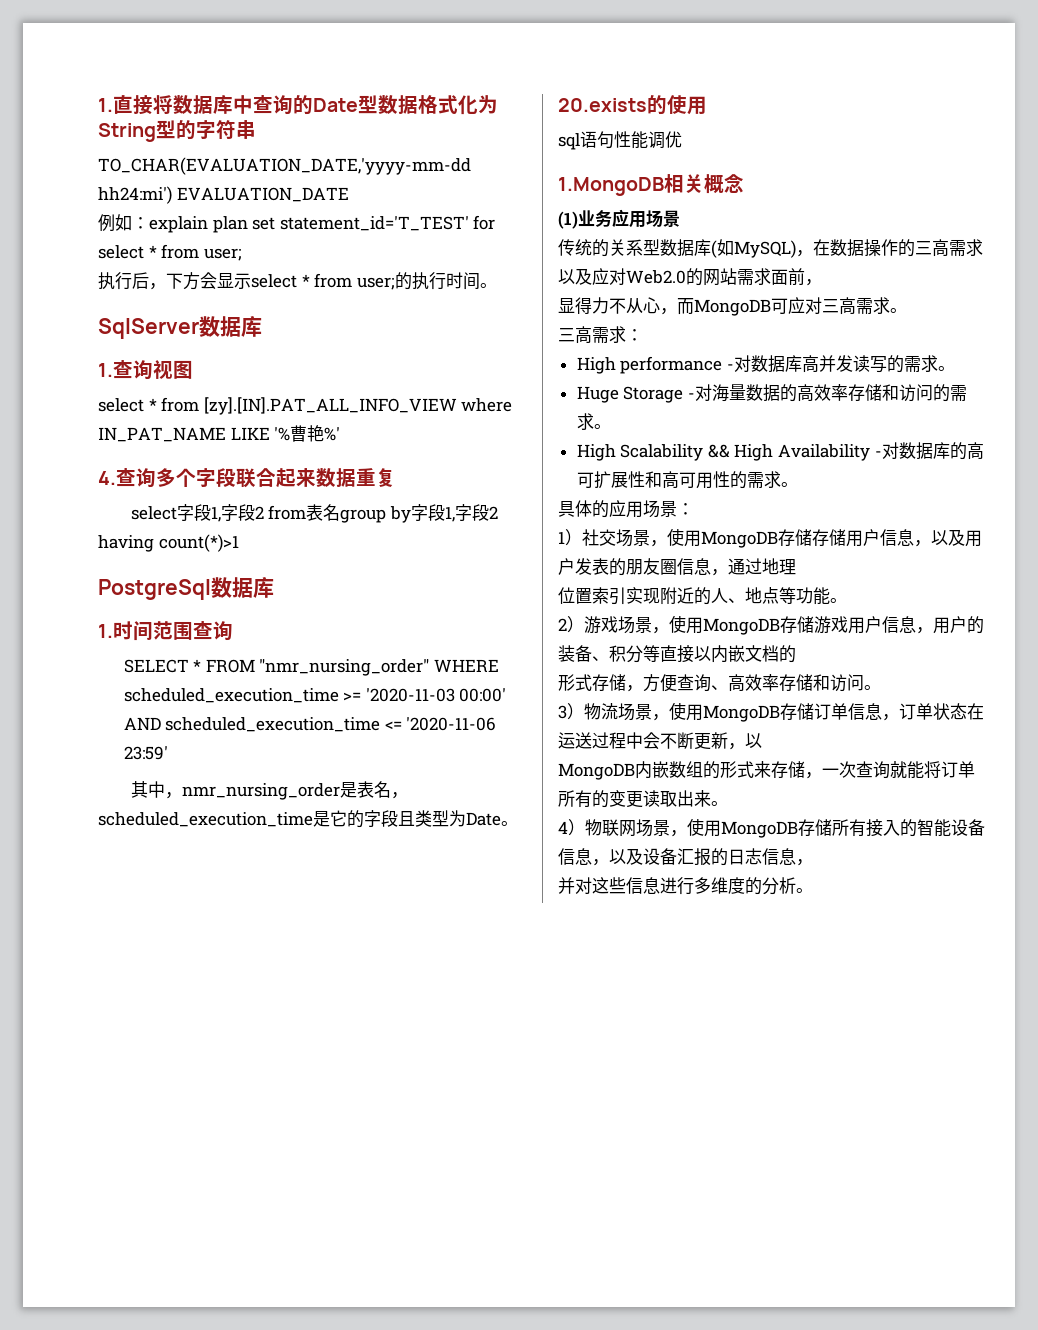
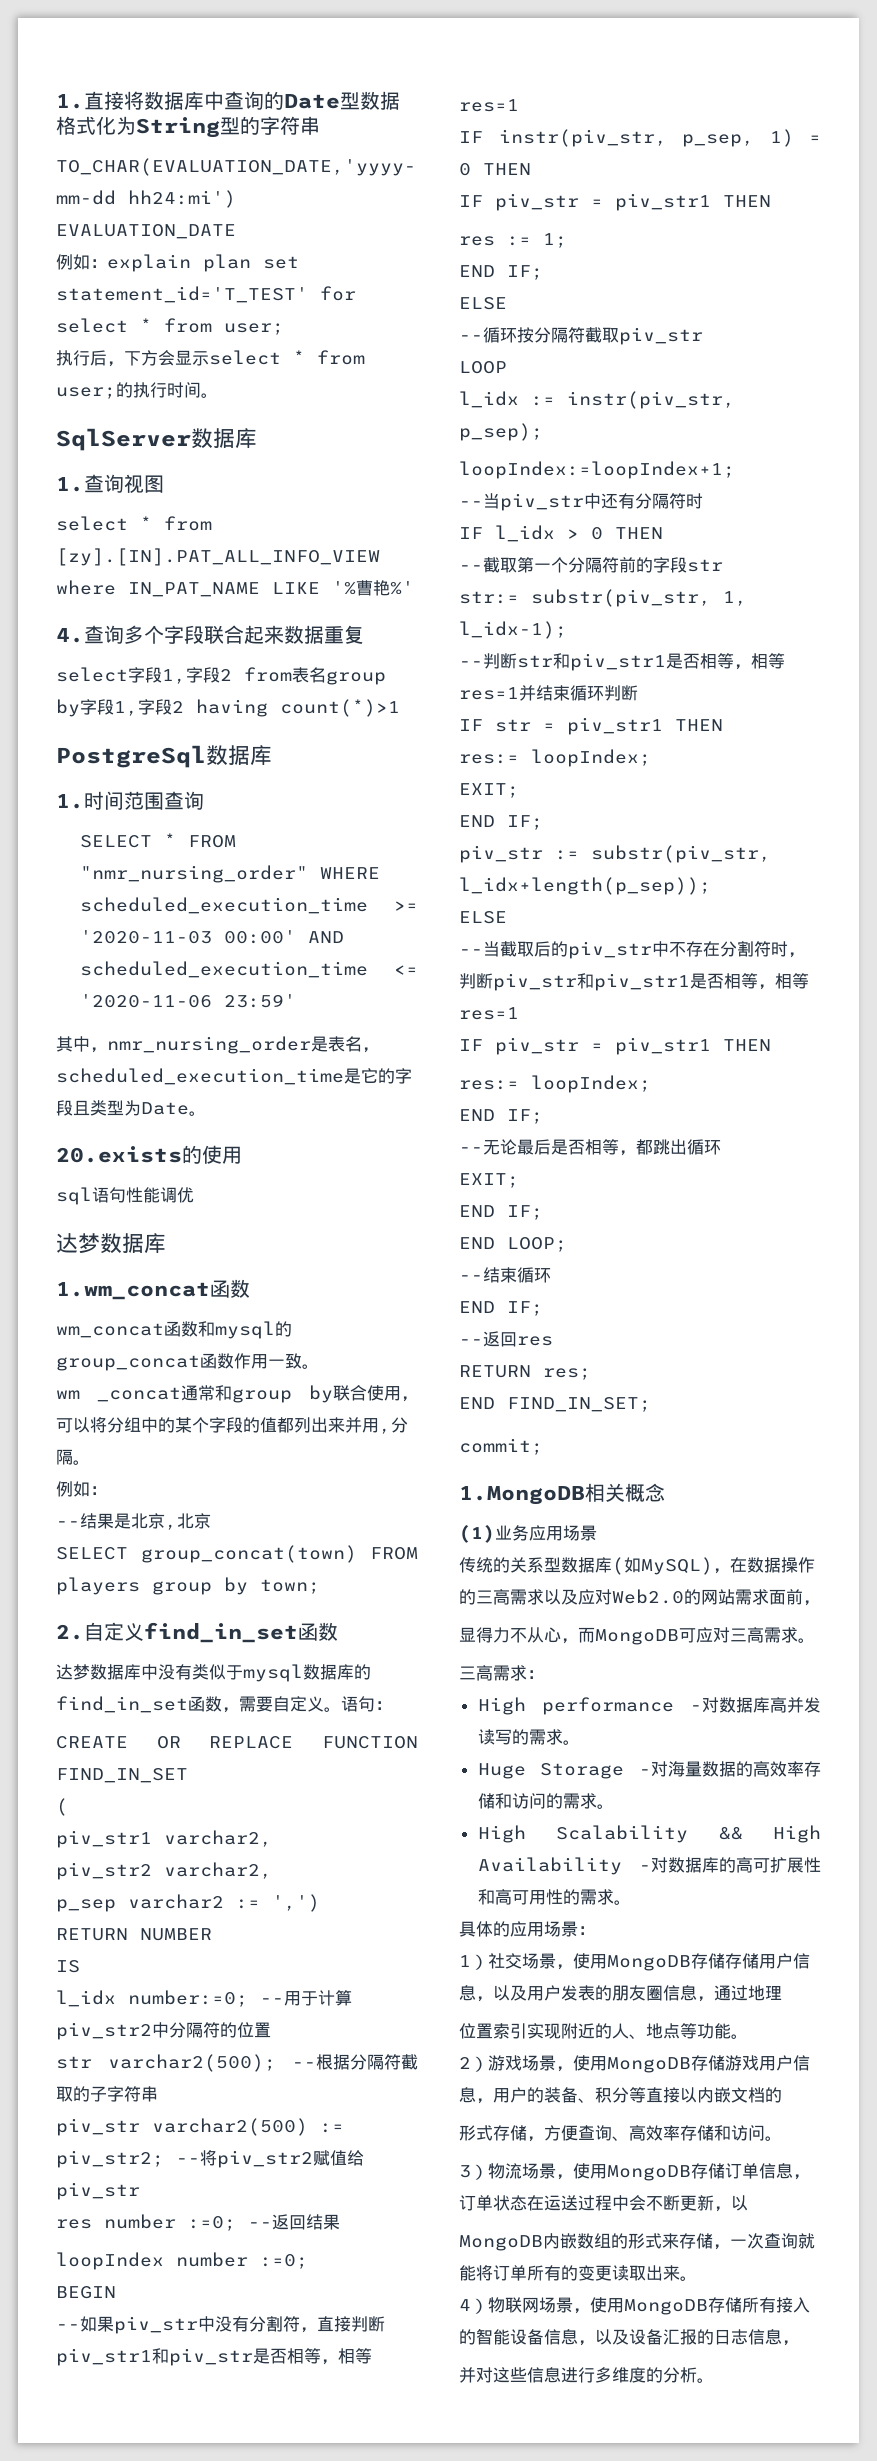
  sql语句性能调优
+ 达梦数据库
+ 1.wm_concat函数
+ wm_concat函数和mysql的group_concat函数作用一致。
+ wm _concat通常和group by联合使用，可以将分组中的某个字段的值都列出来并用,分隔。
+ 例如：
+ --结果是北京,北京
+ SELECT group_concat(town) FROM players group by town;
+ 2.自定义find_in_set函数
+ 达梦数据库中没有类似于mysql数据库的find_in_set函数，需要自定义。语句：
+ CREATE OR REPLACE FUNCTION FIND_IN_SET
+ (
+ piv_str1 varchar2,
+ piv_str2 varchar2,
+ p_sep varchar2 := ',')
+ RETURN NUMBER
+ IS
+ l_idx number:=0; --用于计算piv_str2中分隔符的位置
+ str varchar2(500); --根据分隔符截取的子字符串
+ piv_str varchar2(500) := piv_str2; --将piv_str2赋值给piv_str
+ res number :=0; --返回结果
+ loopIndex number :=0;
+ BEGIN
+ --如果piv_str中没有分割符，直接判断piv_str1和piv_str是否相等，相等res=1
+ IF instr(piv_str, p_sep, 1) = 0 THEN
+ IF piv_str = piv_str1 THEN
+ res := 1;
+ END IF;
+ ELSE
+ --循环按分隔符截取piv_str
+ LOOP
+ l_idx := instr(piv_str, p_sep);
+ loopIndex:=loopIndex+1;
+ --当piv_str中还有分隔符时
+ IF l_idx > 0 THEN
+ --截取第一个分隔符前的字段str
+ str:= substr(piv_str, 1, l_idx-1);
+ --判断str和piv_str1是否相等，相等res=1并结束循环判断
+ IF str = piv_str1 THEN
+ res:= loopIndex;
+ EXIT;
+ END IF;
+ piv_str := substr(piv_str, l_idx+length(p_sep));
+ ELSE
+ --当截取后的piv_str中不存在分割符时，判断piv_str和piv_str1是否相等，相等res=1
+ IF piv_str = piv_str1 THEN
+ res:= loopIndex;
+ END IF;
+ --无论最后是否相等，都跳出循环
+ EXIT;
+ END IF;
+ END LOOP;
+ --结束循环
+ END IF;
+ --返回res
+ RETURN res;
+ END FIND_IN_SET;
+ commit;

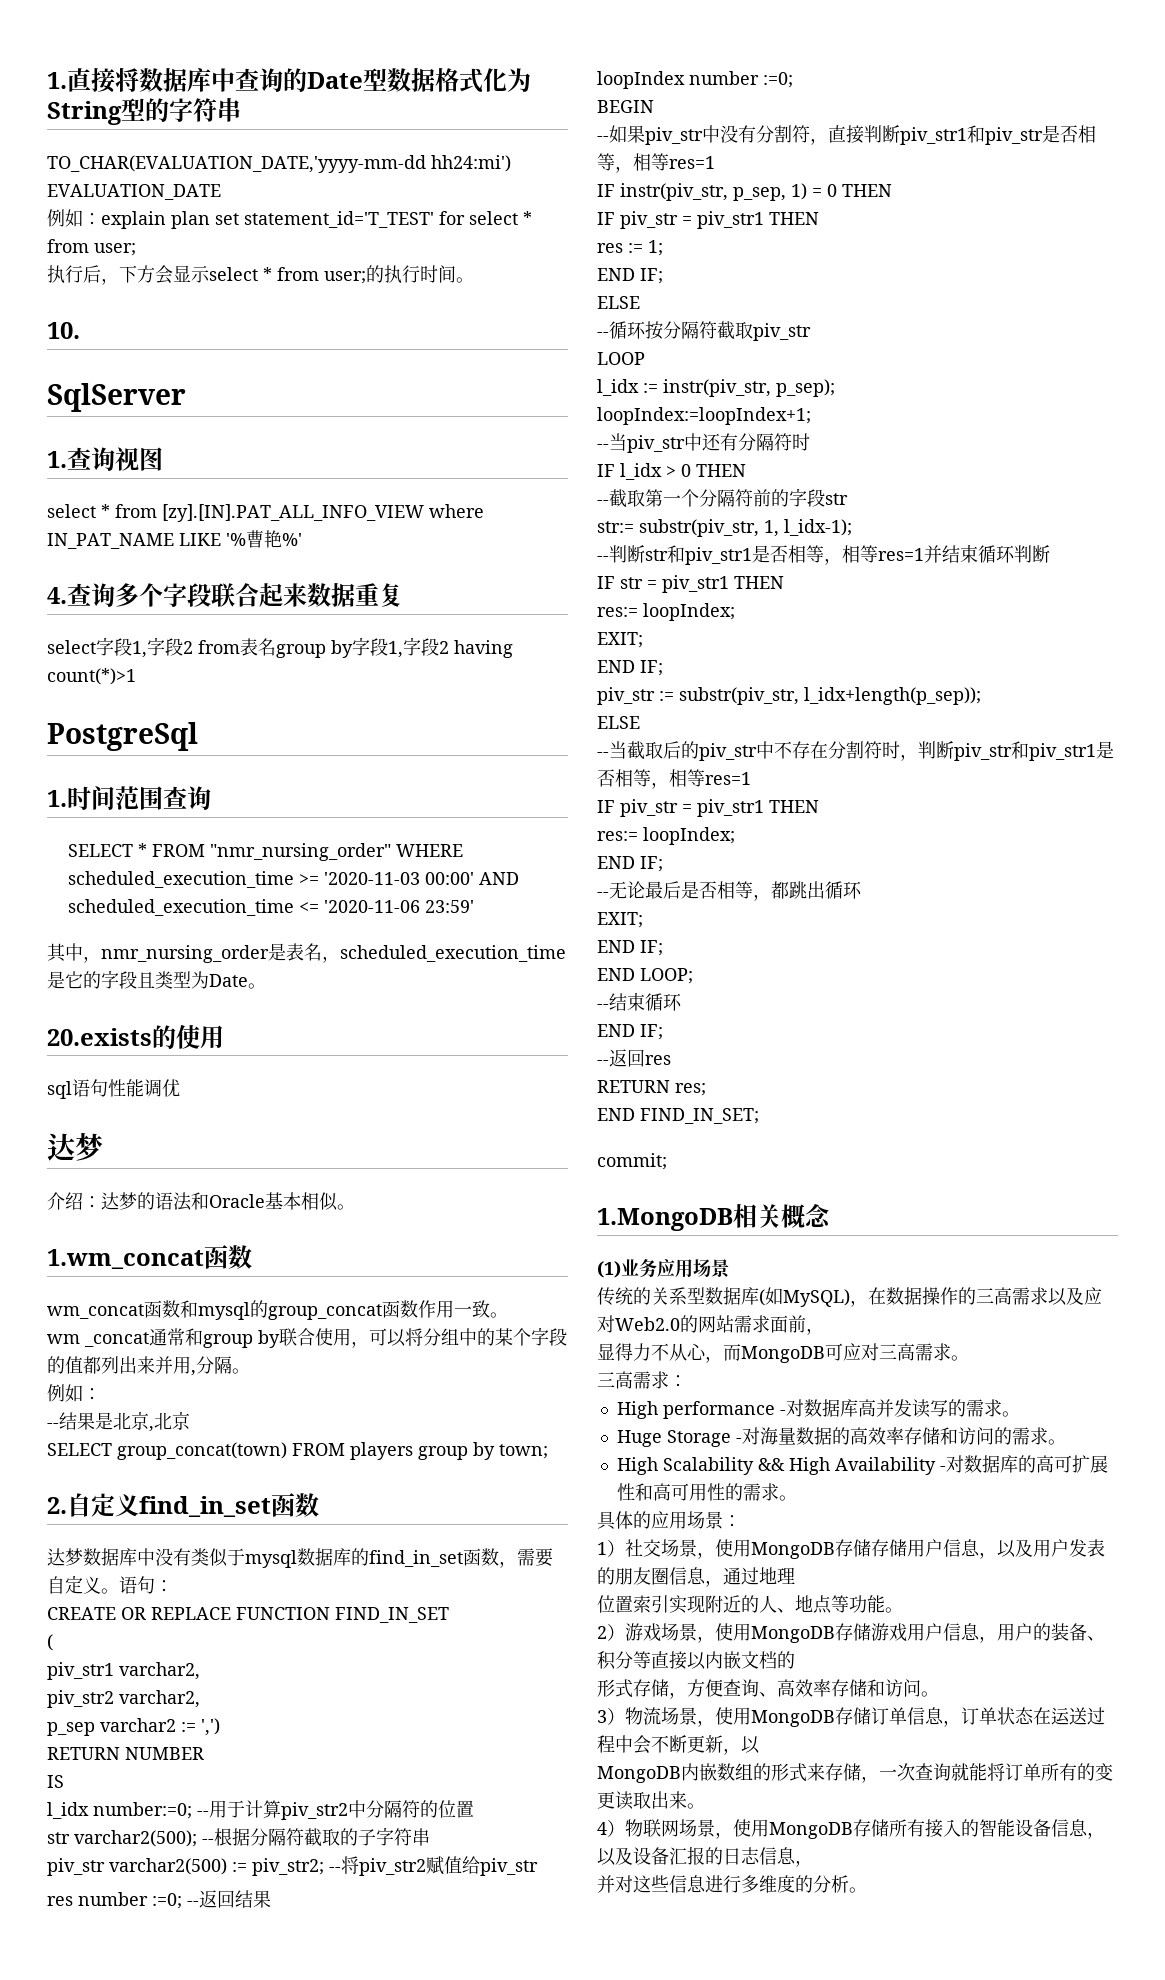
+ 10.
- SqlServer数据库
+ SqlServer
- PostgreSql数据库
+ PostgreSql
  sql语句性能调优
- 达梦数据库
+ 达梦
+ 介绍：达梦的语法和Oracle基本相似。

